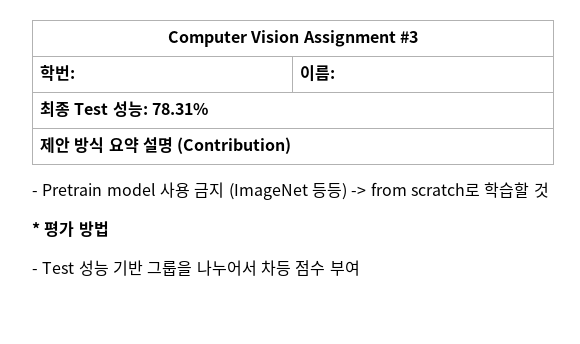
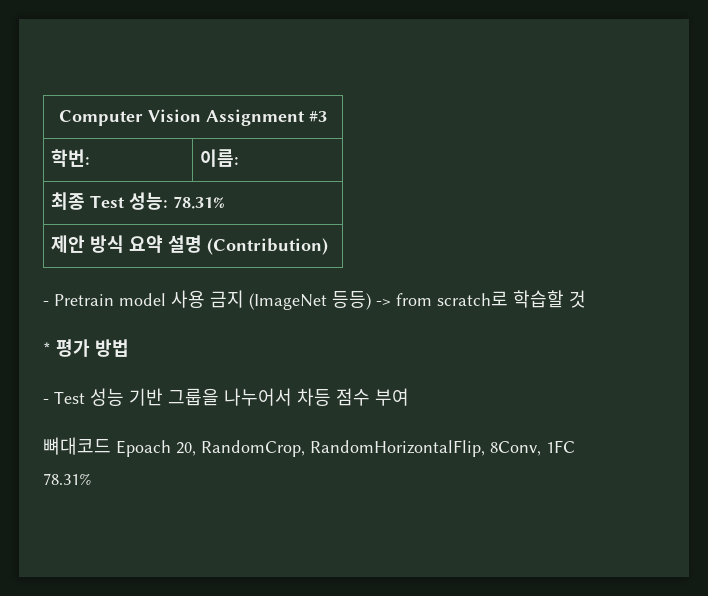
+ 뼈대코드 Epoach 20, RandomCrop, RandomHorizontalFlip, 8Conv, 1FC
+ 78.31%

